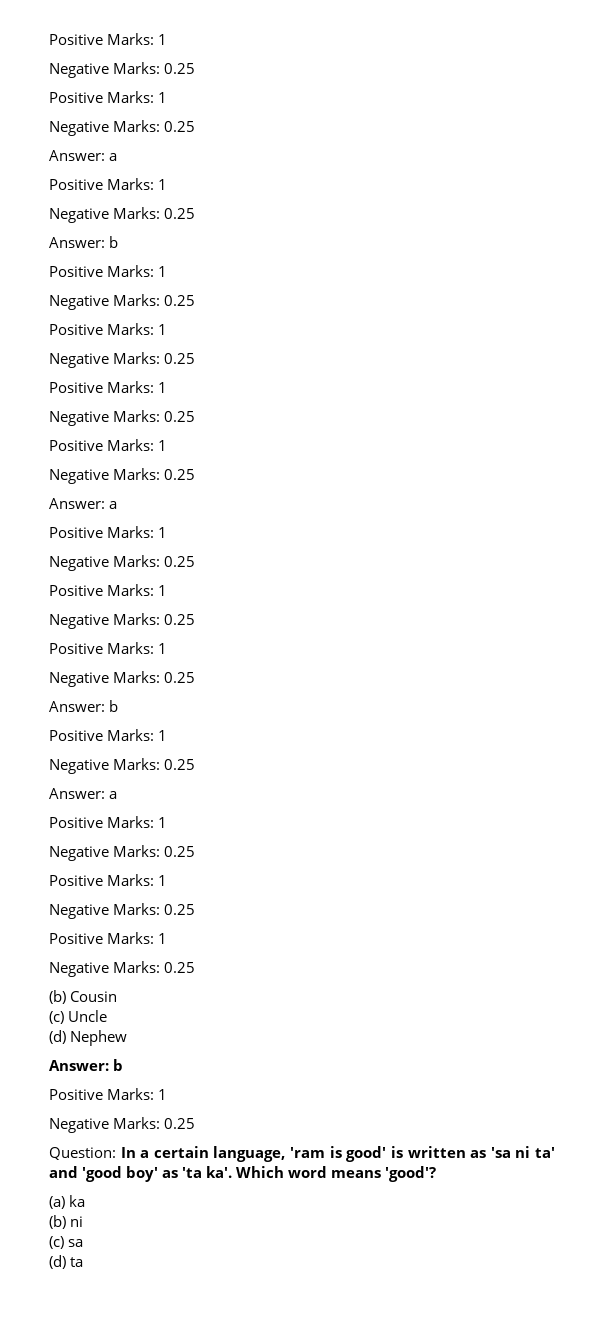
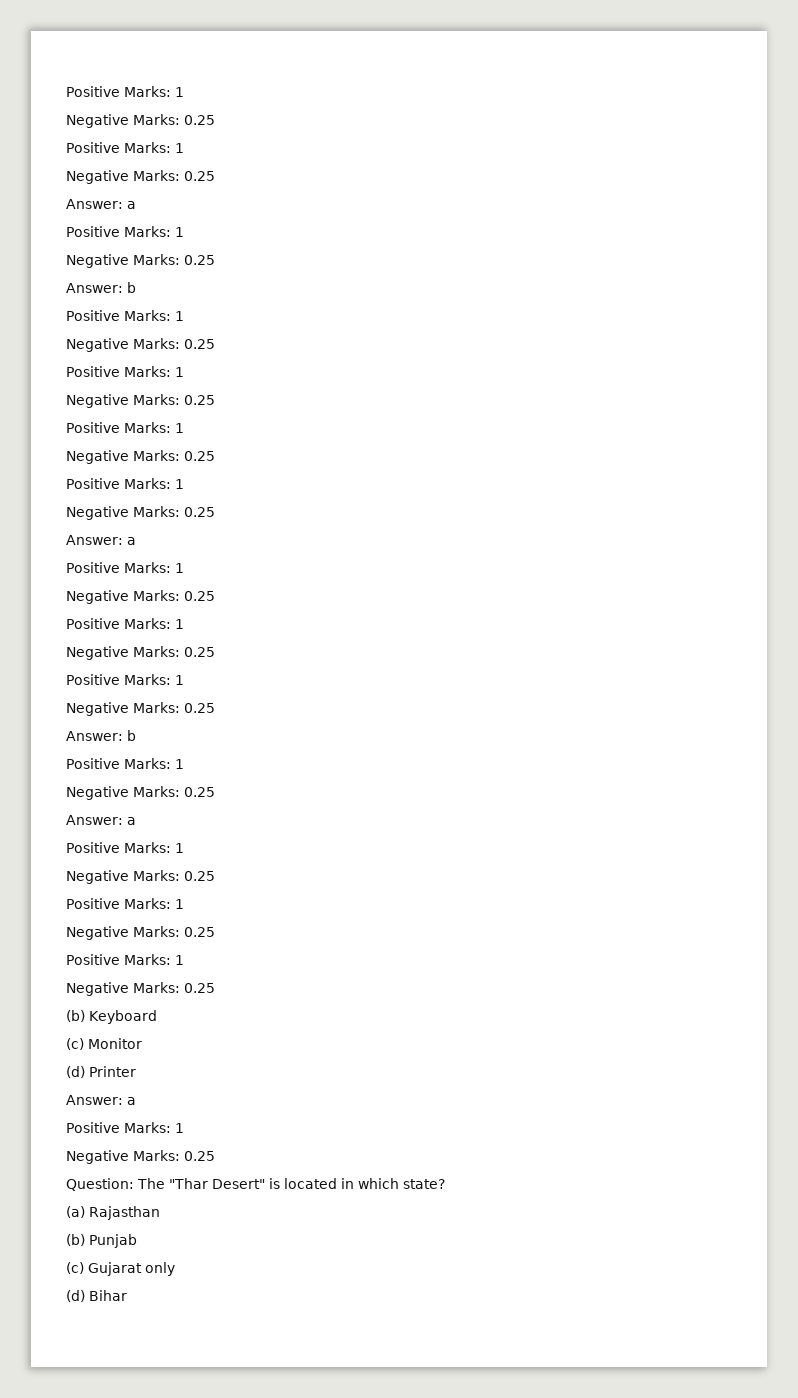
- (b) Cousin
- (c) Uncle
- (d) Nephew
- Answer: b
+ (b) Keyboard
+ (c) Monitor
+ (d) Printer
+ Answer: a
- Question: In a certain language, 'ram is good' is written as 'sa ni ta' and 'good boy' as 'ta ka'. Which word means 'good'?
+ Question: The "Thar Desert" is located in which state?
- (a) ka
- (b) ni
- (c) sa
- (d) ta
+ (a) Rajasthan
+ (b) Punjab
+ (c) Gujarat only
+ (d) Bihar

